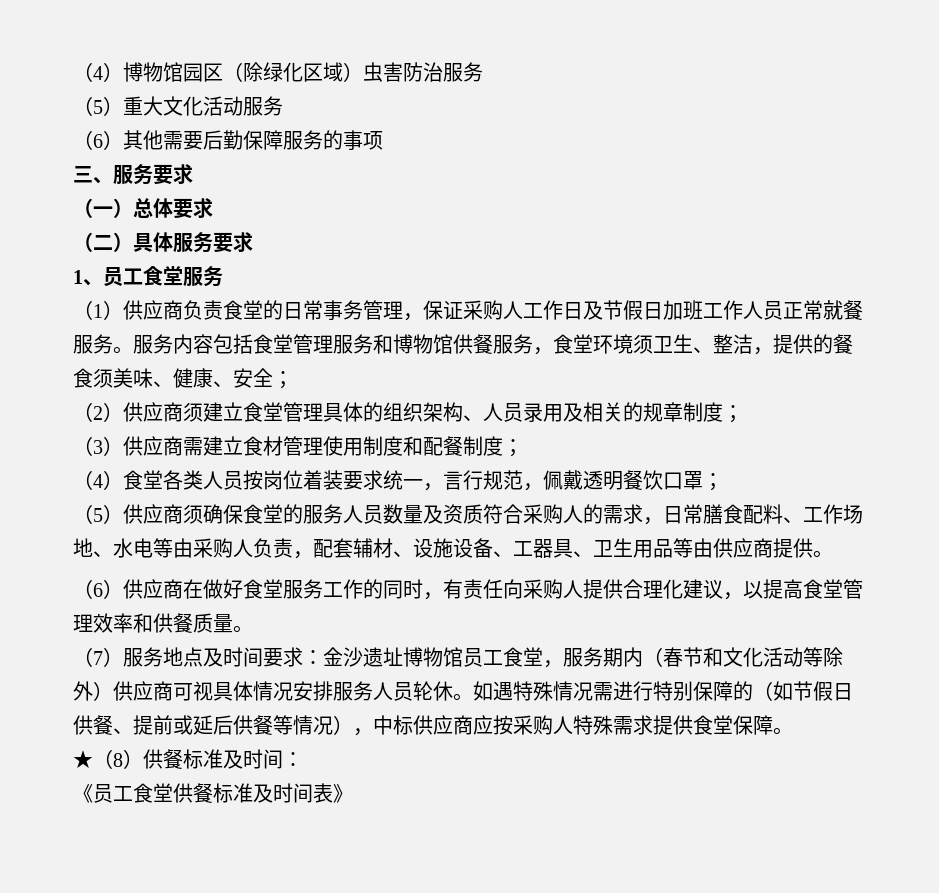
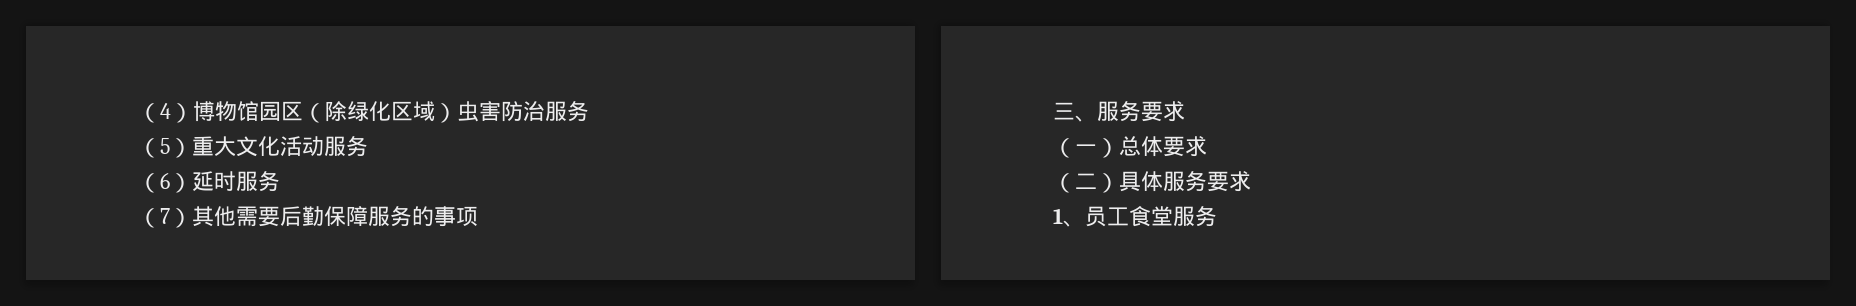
- （6）其他需要后勤保障服务的事项
+ （6）延时服务
+ （7）其他需要后勤保障服务的事项
- （1）供应商负责食堂的日常事务管理，保证采购人工作日及节假日加班工作人员正常就餐服务。服务内容包括食堂管理服务和博物馆供餐服务，食堂环境须卫生、整洁，提供的餐食须美味、健康、安全；
- （2）供应商须建立食堂管理具体的组织架构、人员录用及相关的规章制度；
- （3）供应商需建立食材管理使用制度和配餐制度；
- （4）食堂各类人员按岗位着装要求统一，言行规范，佩戴透明餐饮口罩；
- （5）供应商须确保食堂的服务人员数量及资质符合采购人的需求，日常膳食配料、工作场地、水电等由采购人负责，配套辅材、设施设备、工器具、卫生用品等由供应商提供。
- （6）供应商在做好食堂服务工作的同时，有责任向采购人提供合理化建议，以提高食堂管理效率和供餐质量。
- （7）服务地点及时间要求：金沙遗址博物馆员工食堂，服务期内（春节和文化活动等除外）供应商可视具体情况安排服务人员轮休。如遇特殊情况需进行特别保障的（如节假日供餐、提前或延后供餐等情况），中标供应商应按采购人特殊需求提供食堂保障。
- ★（8）供餐标准及时间：
- 《员工食堂供餐标准及时间表》

